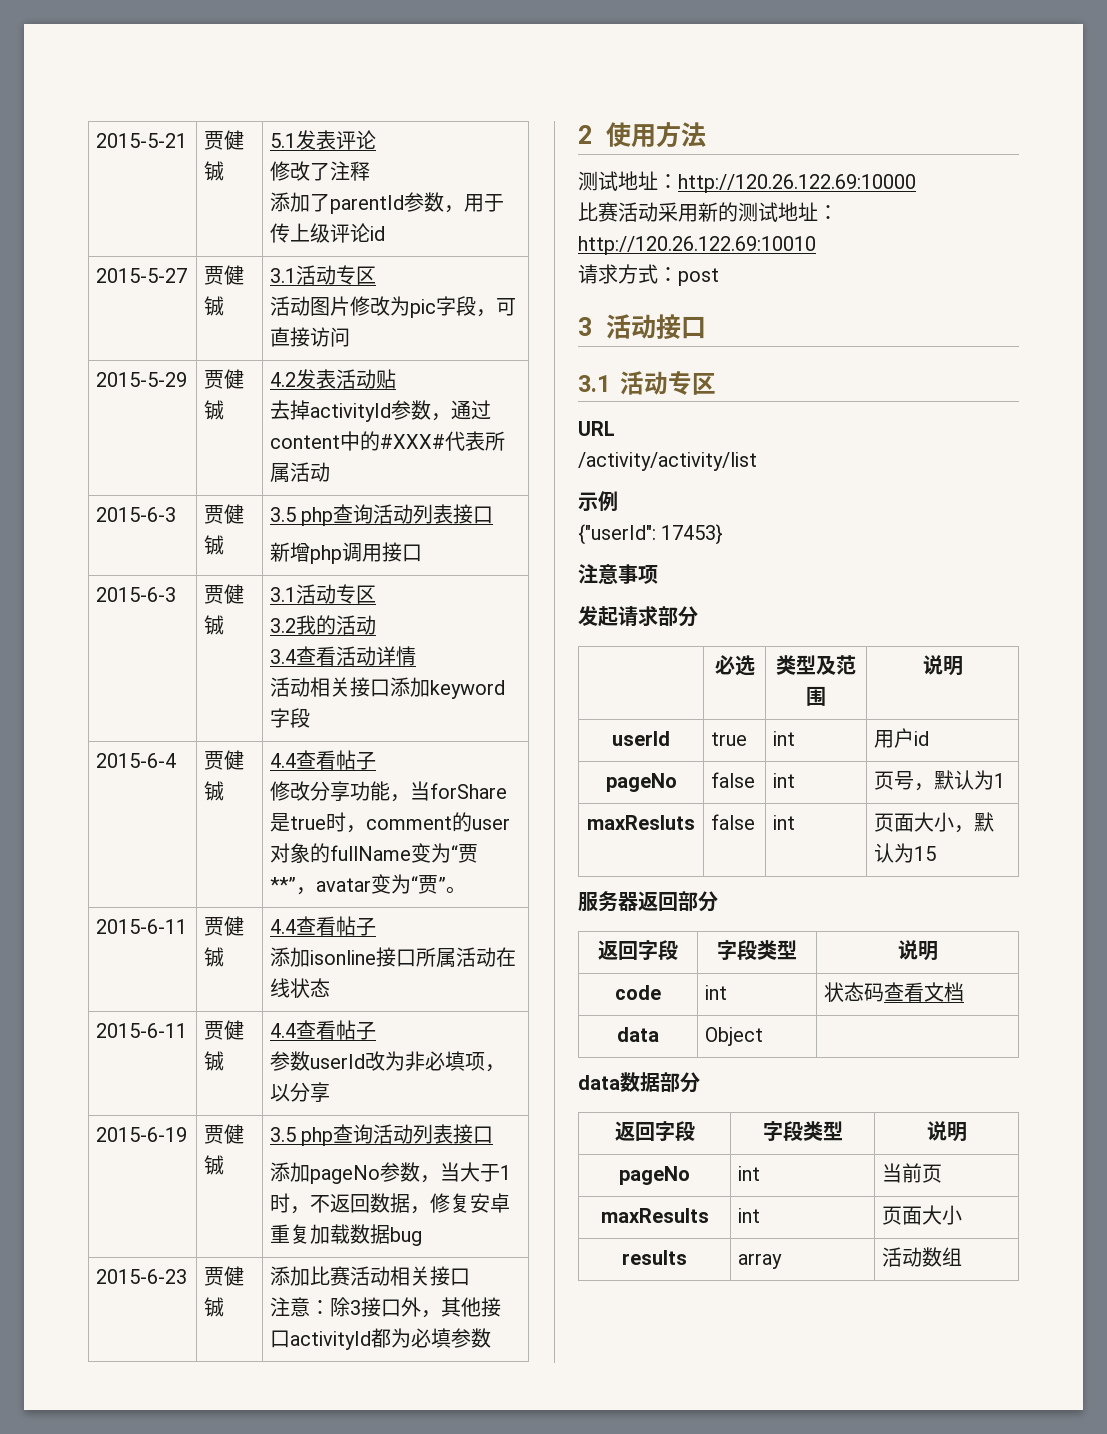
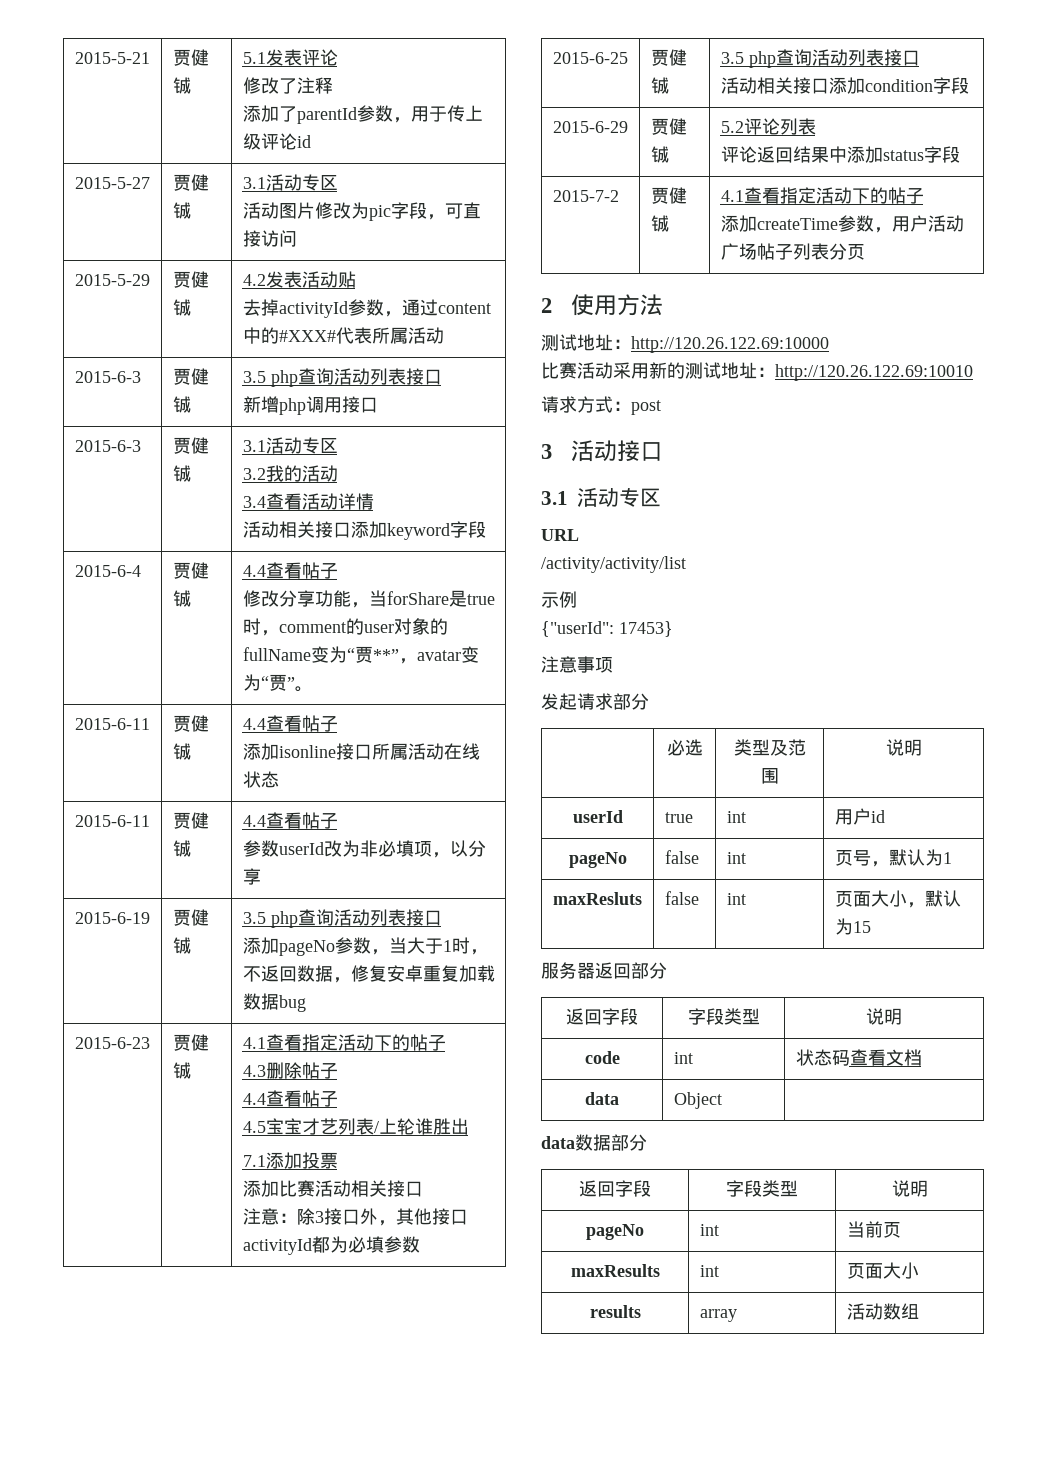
- 2015-6-23 | 贾健铖
+ 2015-6-23 | 贾健铖 | 4.1查看指定活动下的帖子
+ 4.3删除帖子
+ 4.4查看帖子
+ 4.5宝宝才艺列表/上轮谁胜出
+ 7.1添加投票
+ 2015-6-25 | 贾健铖 | 3.5 php查询活动列表接口
+ 活动相关接口添加condition字段
+ 2015-6-29 | 贾健铖 | 5.2评论列表
+ 评论返回结果中添加status字段
+ 2015-7-2 | 贾健铖 | 4.1查看指定活动下的帖子
+ 添加createTime参数，用户活动广场帖子列表分页

